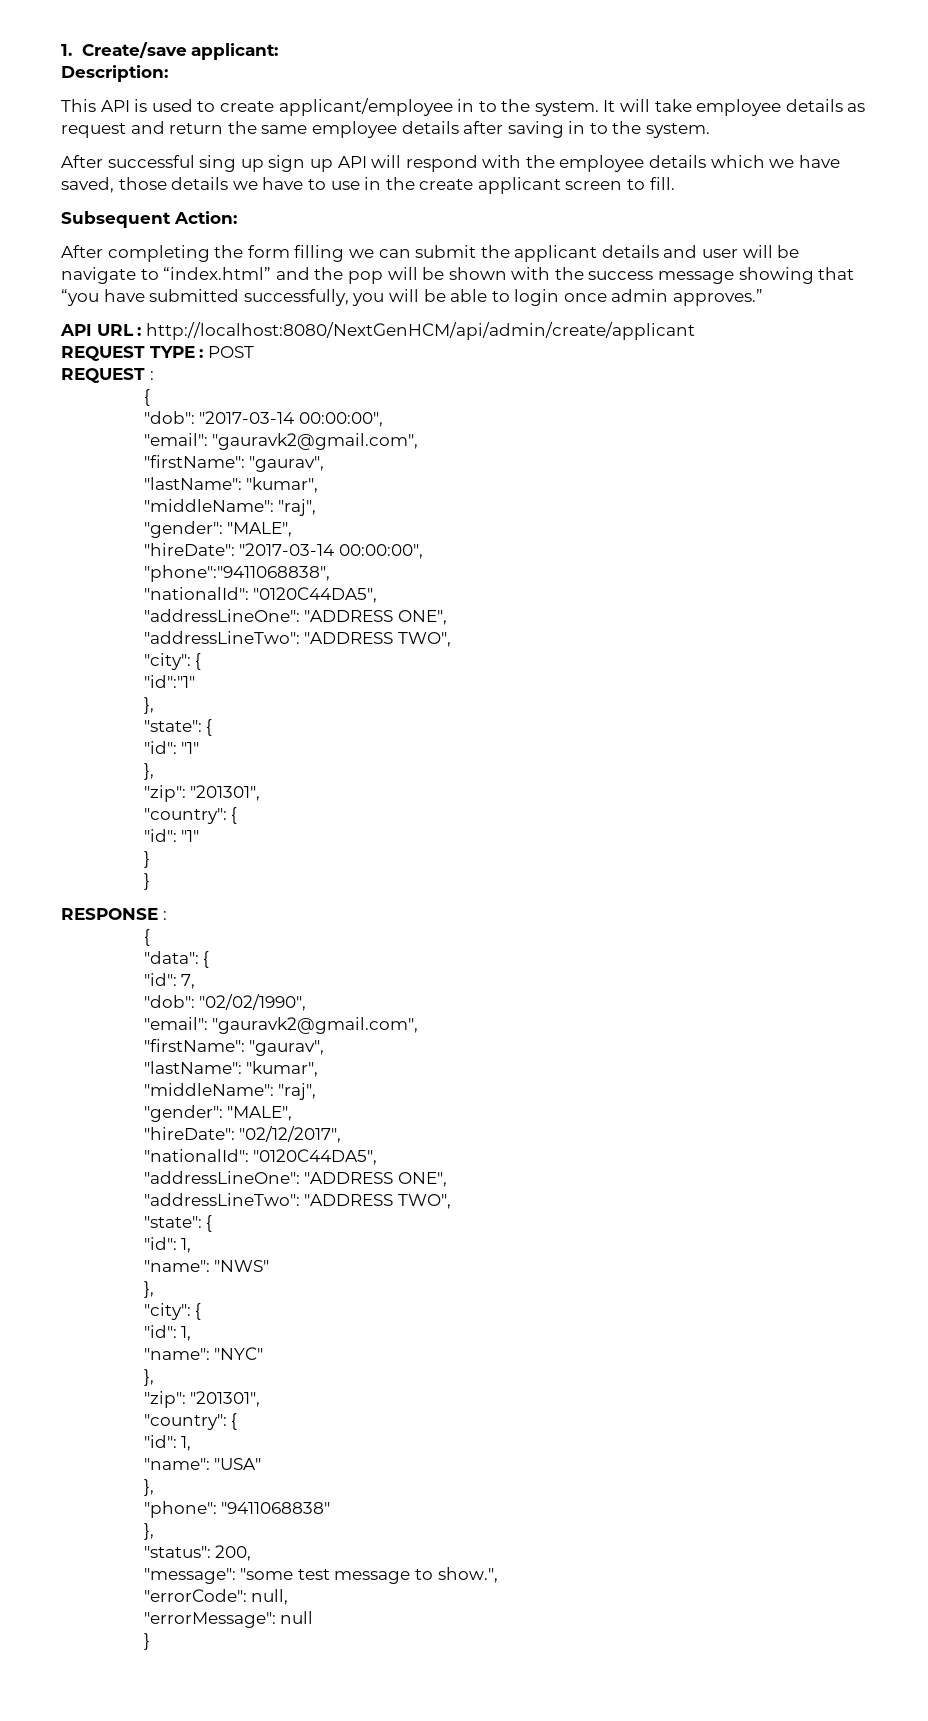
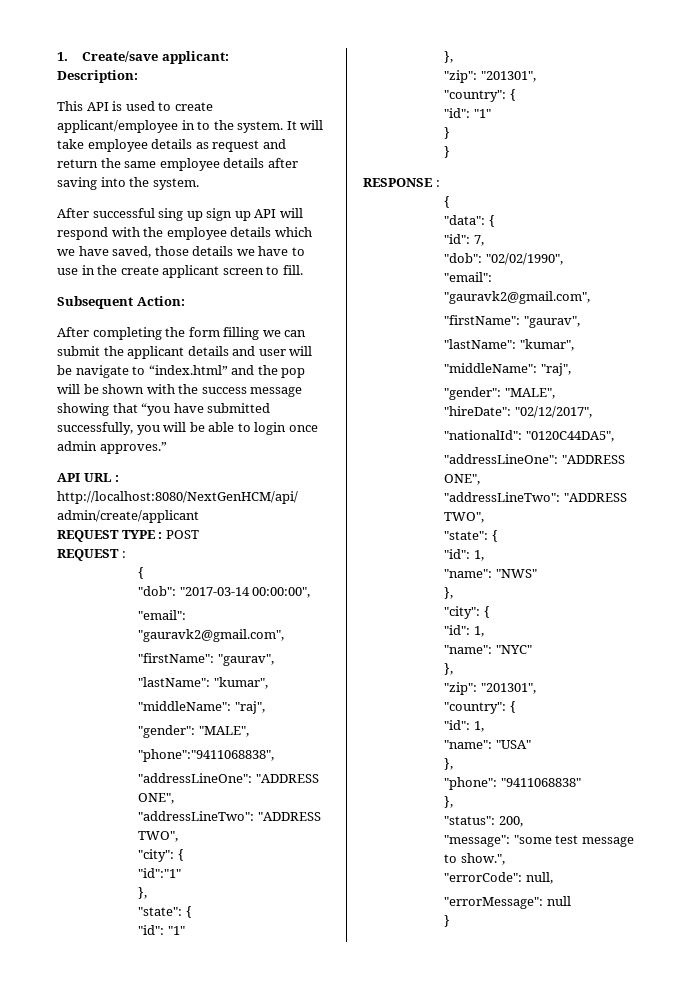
- It will take employee details as request and return the same employee details after saving in to the system.
+ It will take employee details as request and return the same employee details after saving into the system.
- "hireDate": "2017-03-14 00:00:00",
  "phone":"9411068838",
- "nationalId": "0120C44DA5",

